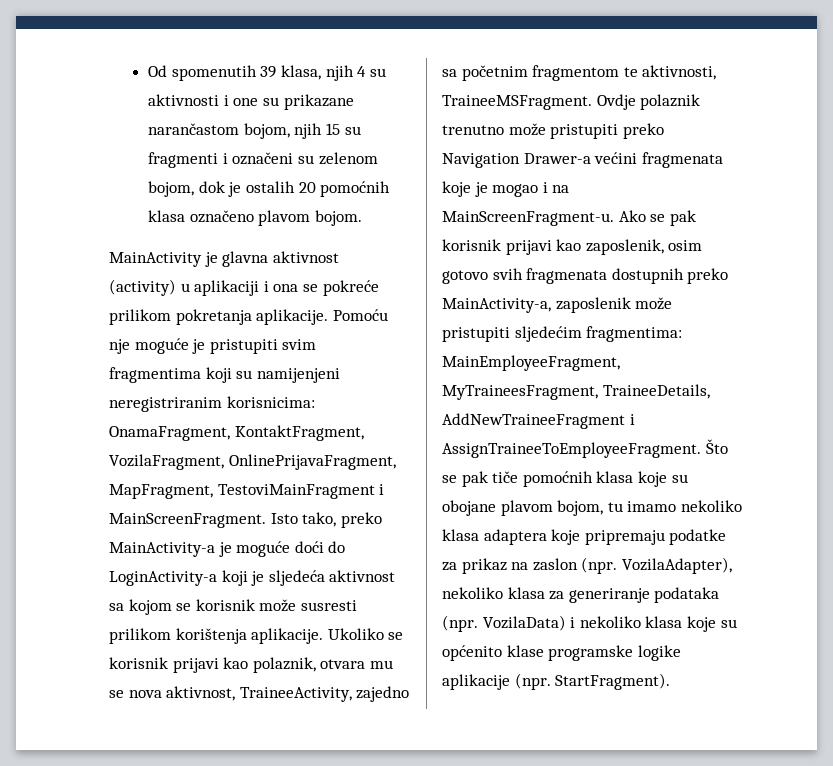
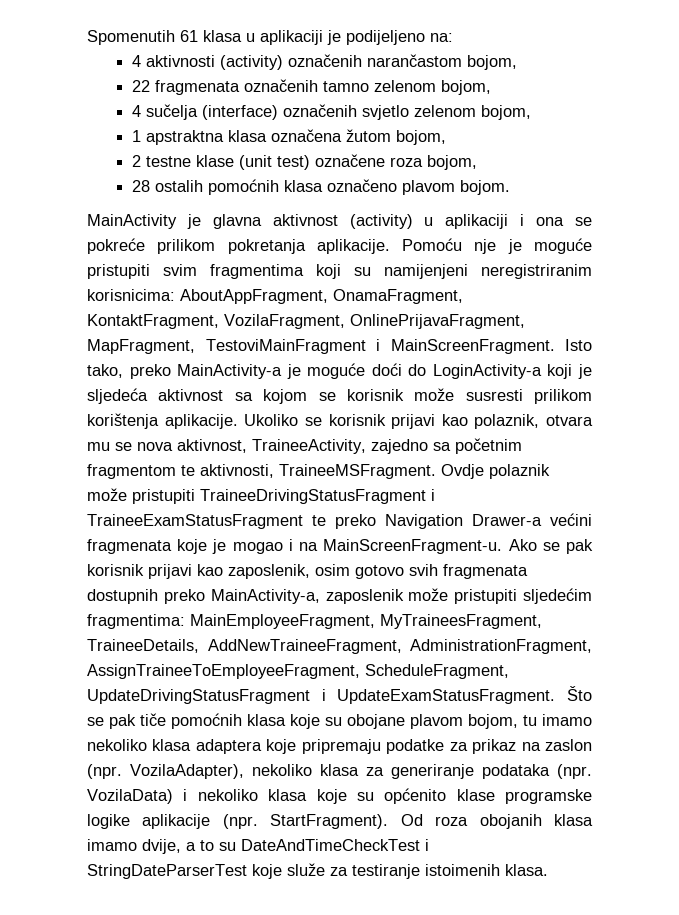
- Od spomenutih 39 klasa, njih 4 su aktivnosti i one su prikazane narančastom bojom, njih 15 su fragmenti i označeni su zelenom bojom, dok je ostalih 20 pomoćnih klasa označeno plavom bojom.
+ Spomenutih 61 klasa u aplikaciji je podijeljeno na:
+ 4 aktivnosti (activity) označenih narančastom bojom,
+ 22 fragmenata označenih tamno zelenom bojom,
+ 4 sučelja (interface) označenih svjetlo zelenom bojom,
+ 1 apstraktna klasa označena žutom bojom,
+ 2 testne klase (unit test) označene roza bojom,
+ 28 ostalih pomoćnih klasa označeno plavom bojom.
- Pomoću nje moguće je pristupiti svim fragmentima koji su namijenjeni neregistriranim korisnicima: OnamaFragment, KontaktFragment, VozilaFragment, OnlinePrijavaFragment, MapFragment, TestoviMainFragment i MainScreenFragment.
+ Pomoću nje je moguće pristupiti svim fragmentima koji su namijenjeni neregistriranim korisnicima: AboutAppFragment, OnamaFragment, KontaktFragment, VozilaFragment, OnlinePrijavaFragment, MapFragment, TestoviMainFragment i MainScreenFragment.
- Ovdje polaznik trenutno može pristupiti preko Navigation Drawer-a većini fragmenata koje je mogao i na MainScreenFragment-u.
+ Ovdje polaznik može pristupiti TraineeDrivingStatusFragment i TraineeExamStatusFragment te preko Navigation Drawer-a većini fragmenata koje je mogao i na MainScreenFragment-u.
- Ako se pak korisnik prijavi kao zaposlenik, osim gotovo svih fragmenata dostupnih preko MainActivity-a, zaposlenik može pristupiti sljedećim fragmentima: MainEmployeeFragment, MyTraineesFragment, TraineeDetails, AddNewTraineeFragment i AssignTraineeToEmployeeFragment.
+ Ako se pak korisnik prijavi kao zaposlenik, osim gotovo svih fragmenata dostupnih preko MainActivity-a, zaposlenik može pristupiti sljedećim fragmentima: MainEmployeeFragment, MyTraineesFragment, TraineeDetails, AddNewTraineeFragment, AdministrationFragment, AssignTraineeToEmployeeFragment, ScheduleFragment, UpdateDrivingStatusFragment i UpdateExamStatusFragment.
+ Od roza obojanih klasa imamo dvije, a to su DateAndTimeCheckTest i StringDateParserTest koje služe za testiranje istoimenih klasa.

